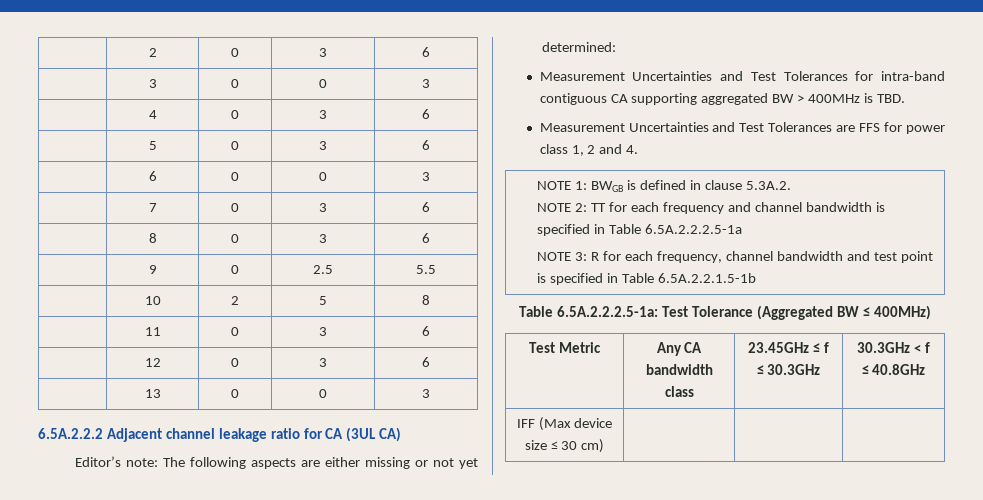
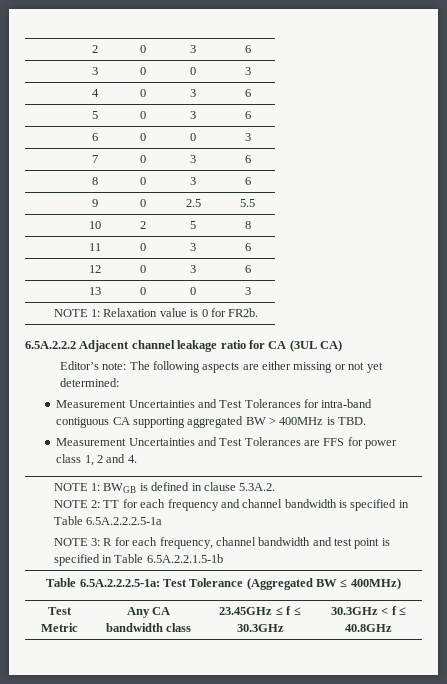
+ NOTE 1: Relaxation value is 0 for FR2b.
- IFF (Max device size ≤ 30 cm) | | |

